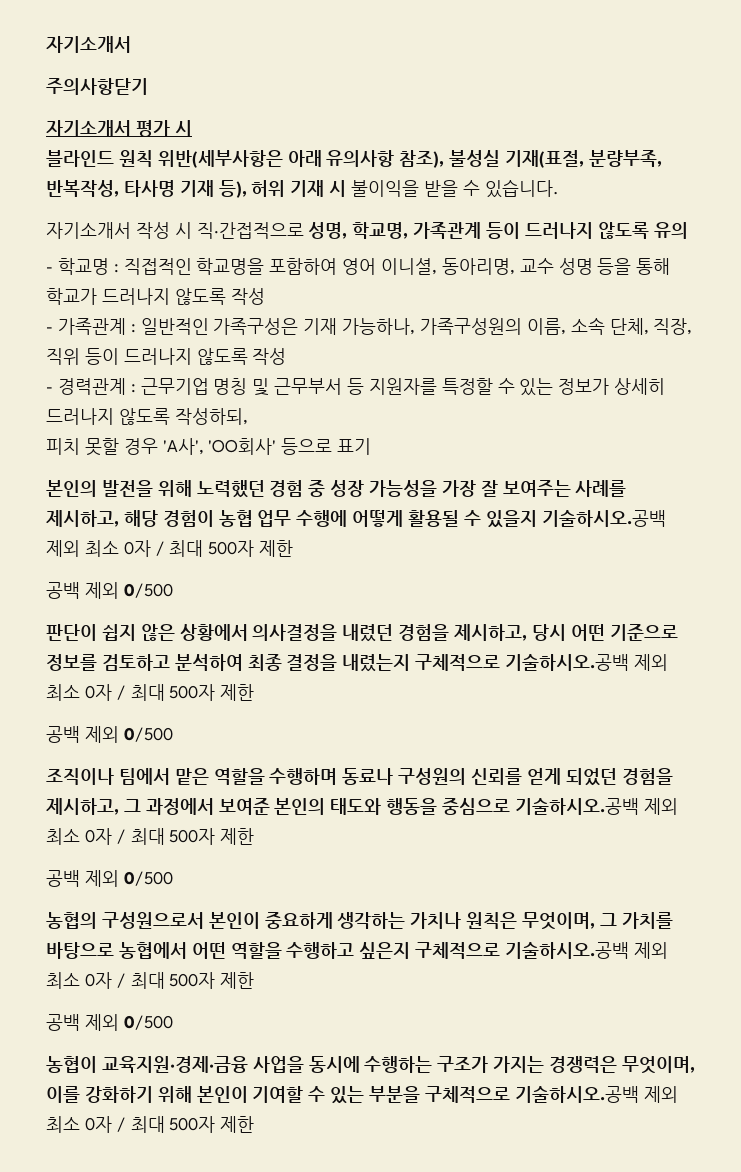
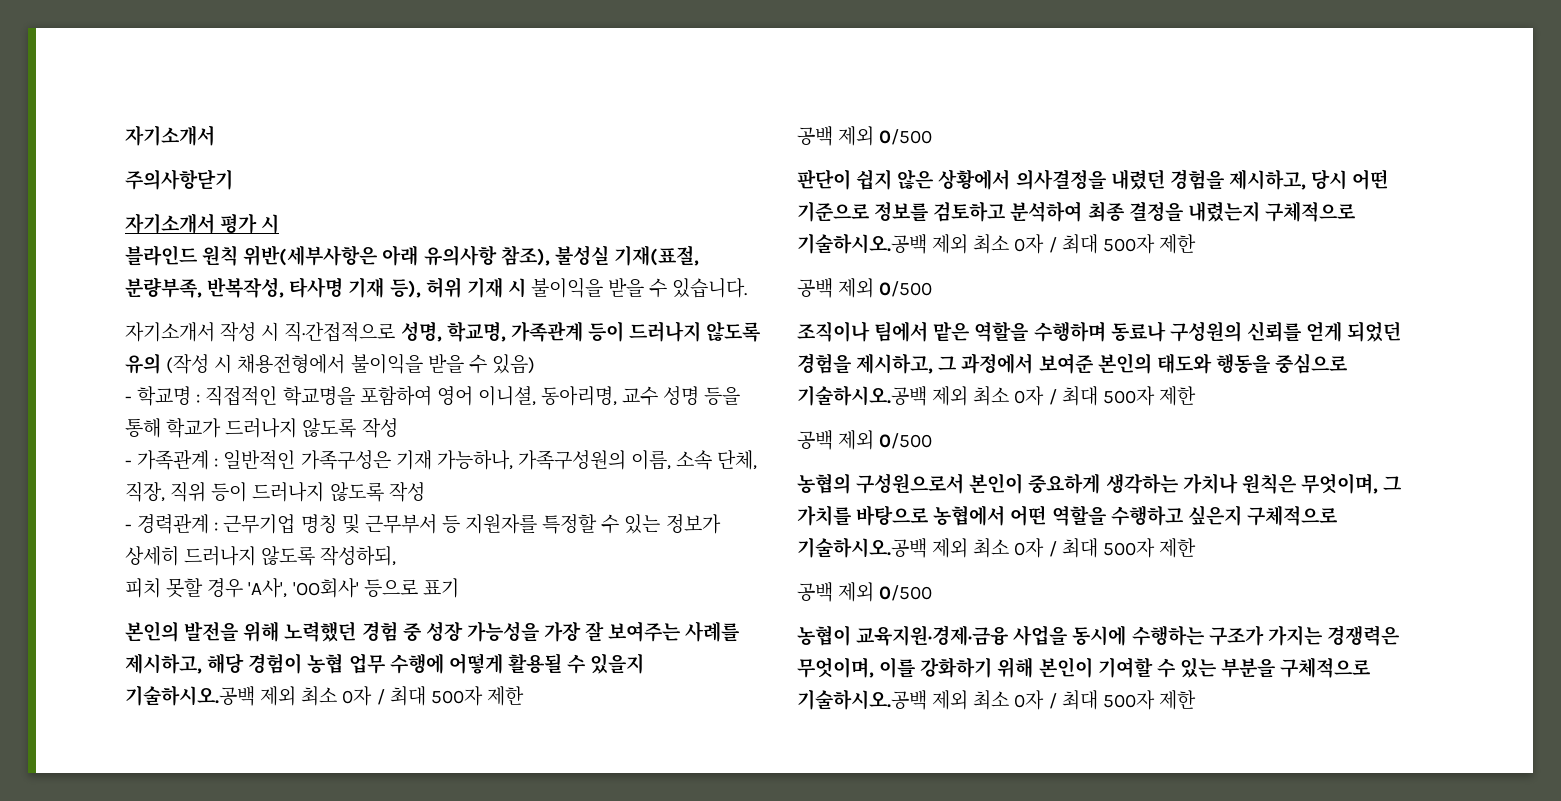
- 자기소개서 작성 시 직·간접적으로 성명, 학교명, 가족관계 등이 드러나지 않도록 유의
+ 자기소개서 작성 시 직·간접적으로 성명, 학교명, 가족관계 등이 드러나지 않도록 유의 (작성 시 채용전형에서 불이익을 받을 수 있음)

